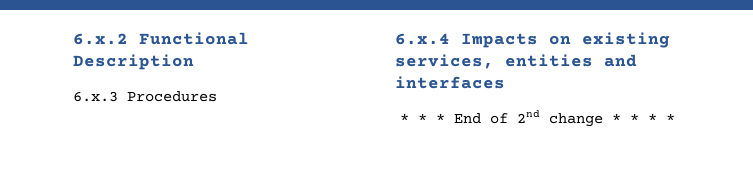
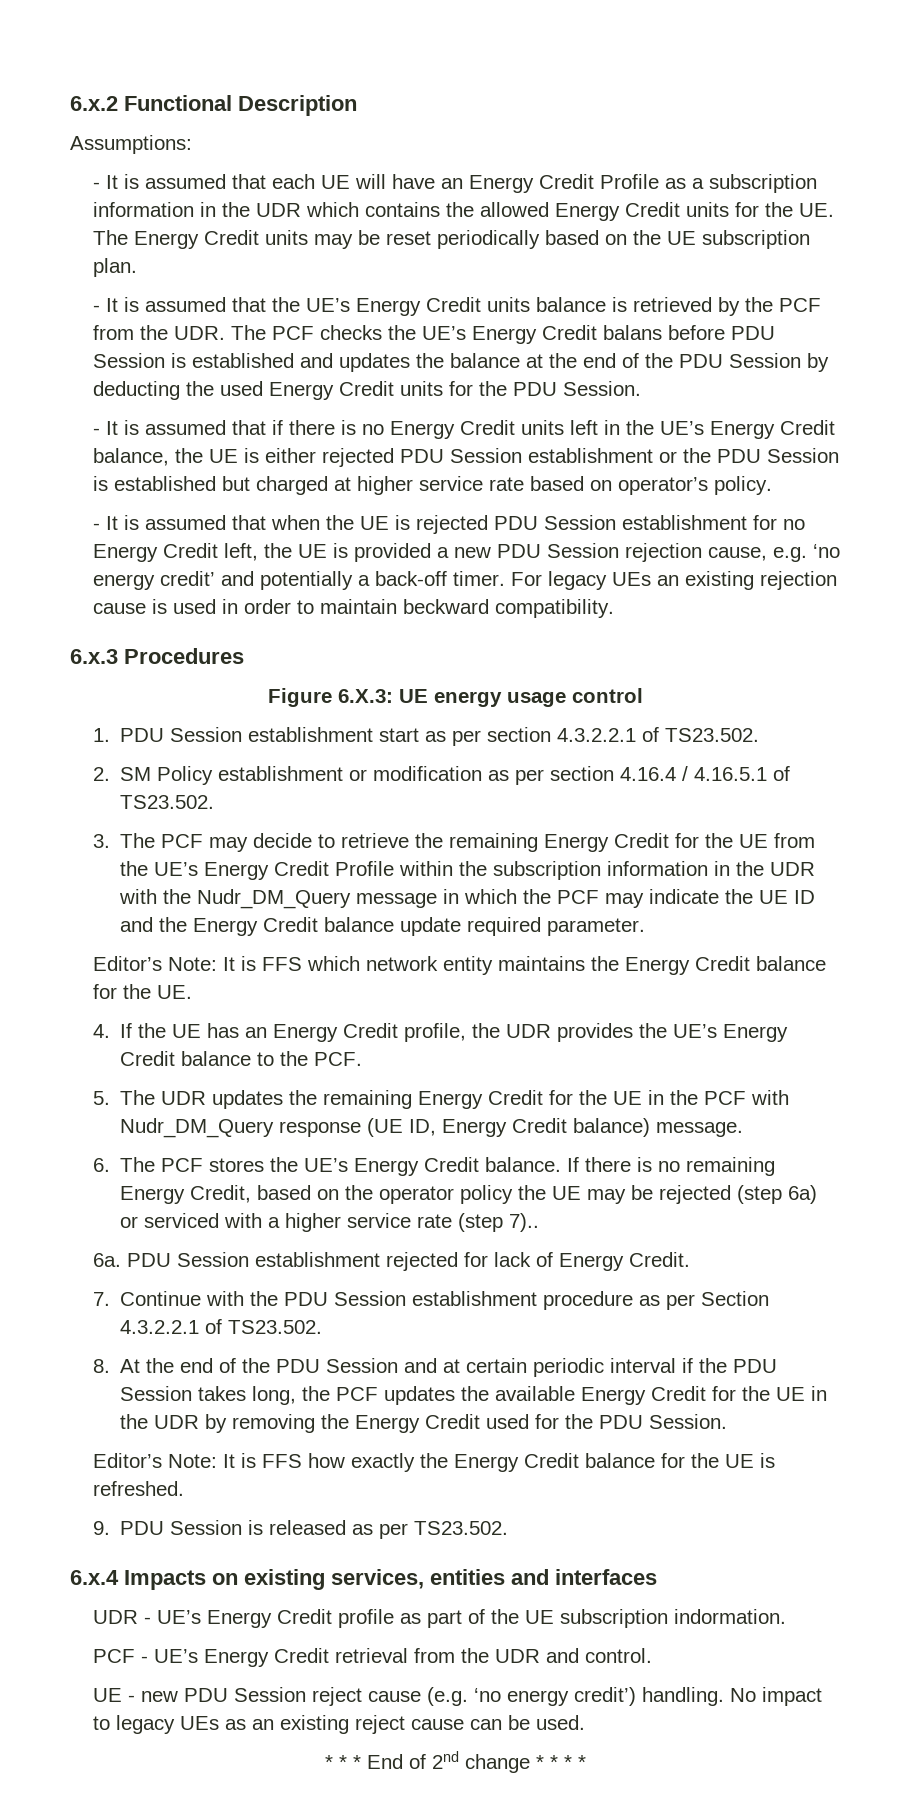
+ Assumptions:
+ - It is assumed that each UE will have an Energy Credit Profile as a subscription information in the UDR which contains the allowed Energy Credit units for the UE. The Energy Credit units may be reset periodically based on the UE subscription plan.
+ - It is assumed that the UE’s Energy Credit units balance is retrieved by the PCF from the UDR. The PCF checks the UE’s Energy Credit balans before PDU Session is established and updates the balance at the end of the PDU Session by deducting the used Energy Credit units for the PDU Session.
+ - It is assumed that if there is no Energy Credit units left in the UE’s Energy Credit balance, the UE is either rejected PDU Session establishment or the PDU Session is established but charged at higher service rate based on operator’s policy.
+ - It is assumed that when the UE is rejected PDU Session establishment for no Energy Credit left, the UE is provided a new PDU Session rejection cause, e.g. ‘no energy credit’ and potentially a back-off timer. For legacy UEs an existing rejection cause is used in order to maintain beckward compatibility.
  6.x.3 Procedures
+ Figure 6.X.3: UE energy usage control
+ 1. PDU Session establishment start as per section 4.3.2.2.1 of TS23.502.
+ 2. SM Policy establishment or modification as per section 4.16.4 / 4.16.5.1 of TS23.502.
+ 3. The PCF may decide to retrieve the remaining Energy Credit for the UE from the UE’s Energy Credit Profile within the subscription information in the UDR with the Nudr_DM_Query message in which the PCF may indicate the UE ID and the Energy Credit balance update required parameter.
+ Editor’s Note: It is FFS which network entity maintains the Energy Credit balance for the UE.
+ 4. If the UE has an Energy Credit profile, the UDR provides the UE’s Energy Credit balance to the PCF.
+ 5. The UDR updates the remaining Energy Credit for the UE in the PCF with Nudr_DM_Query response (UE ID, Energy Credit balance) message.
+ 6. The PCF stores the UE’s Energy Credit balance. If there is no remaining Energy Credit, based on the operator policy the UE may be rejected (step 6a) or serviced with a higher service rate (step 7)..
+ 6a. PDU Session establishment rejected for lack of Energy Credit.
+ 7. Continue with the PDU Session establishment procedure as per Section 4.3.2.2.1 of TS23.502.
+ 8. At the end of the PDU Session and at certain periodic interval if the PDU Session takes long, the PCF updates the available Energy Credit for the UE in the UDR by removing the Energy Credit used for the PDU Session.
+ Editor’s Note: It is FFS how exactly the Energy Credit balance for the UE is refreshed.
+ 9. PDU Session is released as per TS23.502.
+ UDR - UE’s Energy Credit profile as part of the UE subscription indormation.
+ PCF - UE’s Energy Credit retrieval from the UDR and control.
+ UE - new PDU Session reject cause (e.g. ‘no energy credit’) handling. No impact to legacy UEs as an existing reject cause can be used.

